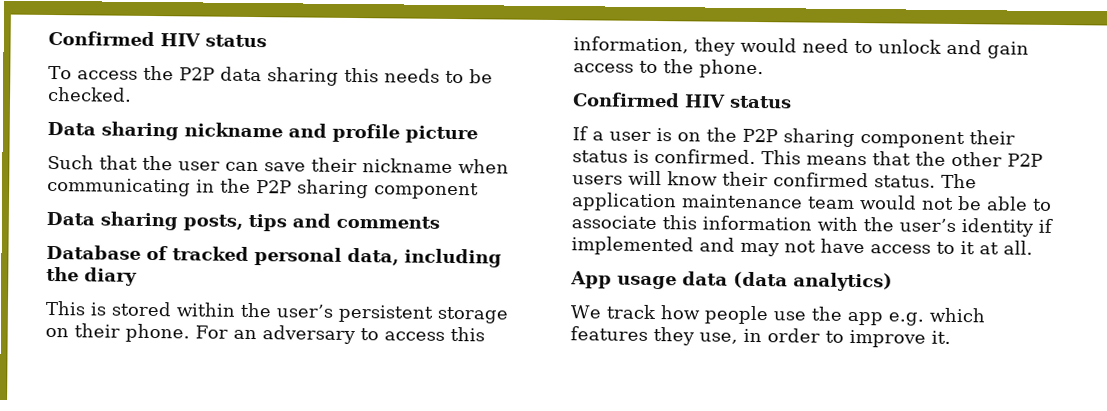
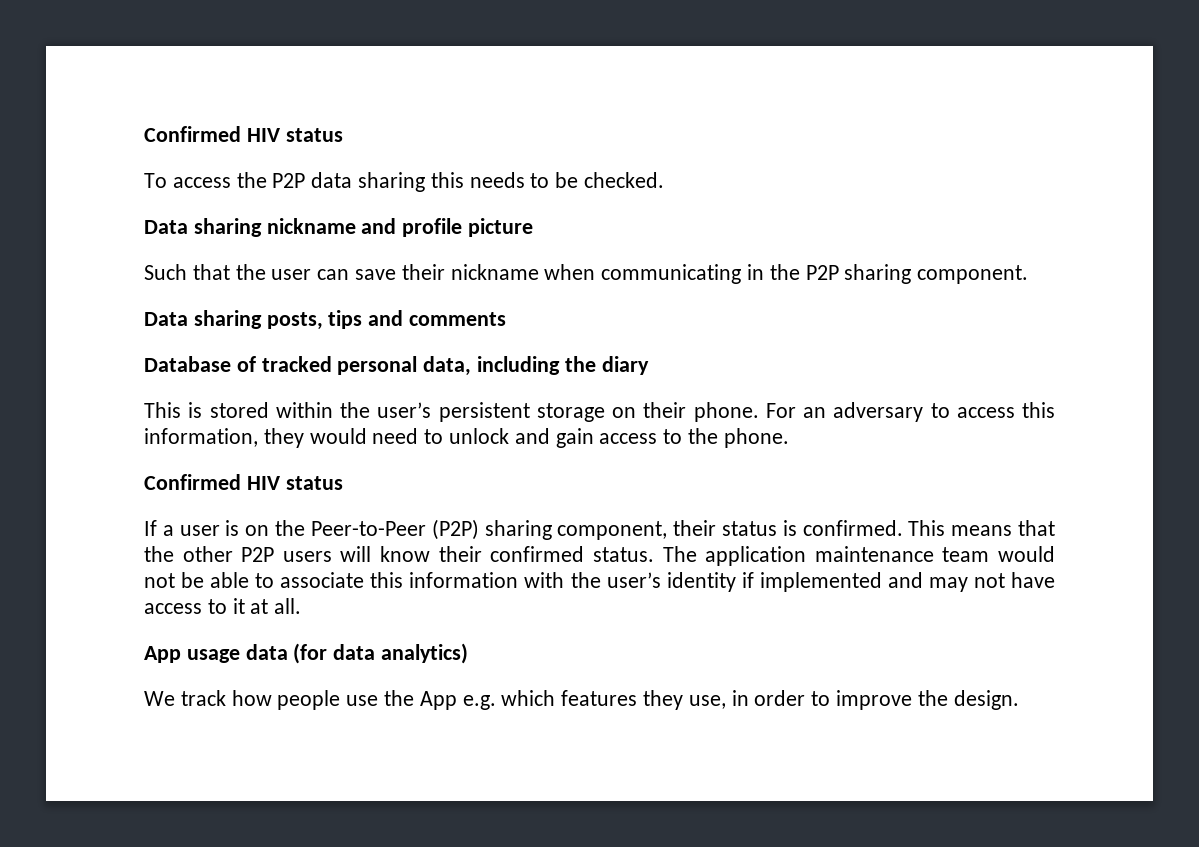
- Such that the user can save their nickname when communicating in the P2P sharing component
+ Such that the user can save their nickname when communicating in the P2P sharing component.
- If a user is on the P2P sharing component their status is confirmed.
+ If a user is on the Peer-to-Peer (P2P) sharing component, their status is confirmed.
- App usage data (data analytics)
+ App usage data (for data analytics)
- We track how people use the app e.g. which features they use, in order to improve it.
+ We track how people use the App e.g. which features they use, in order to improve the design.

